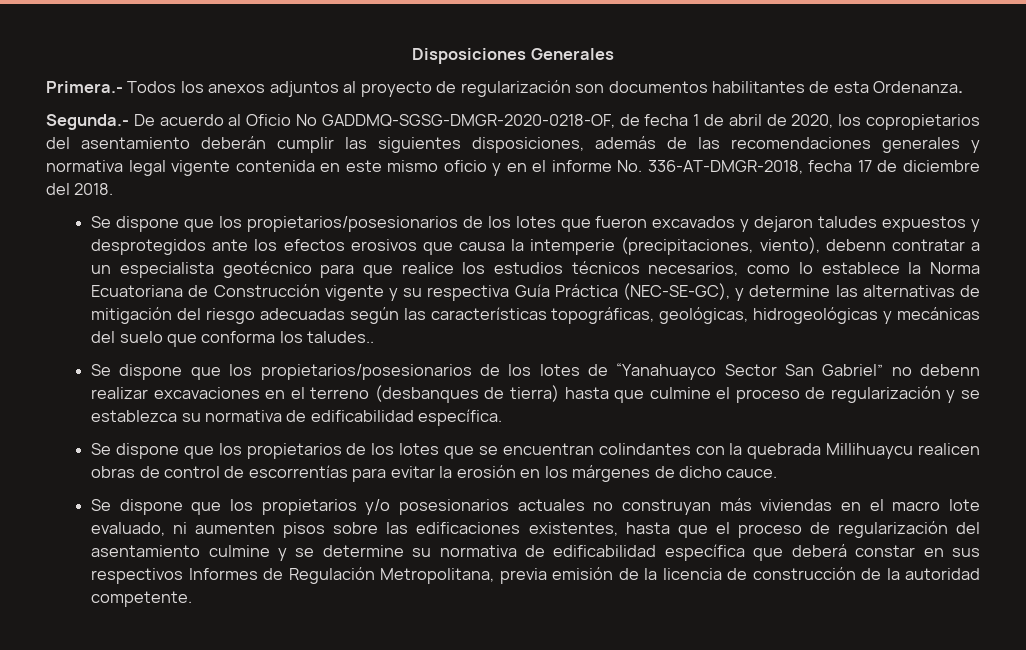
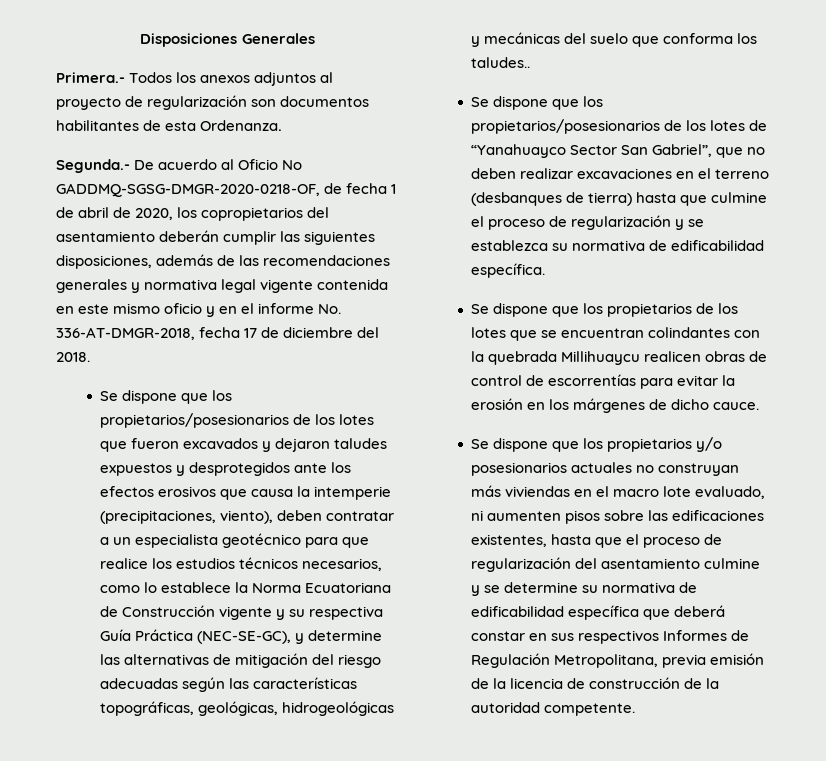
- Se dispone que los propietarios/posesionarios de los lotes que fueron excavados y dejaron taludes expuestos y desprotegidos ante los efectos erosivos que causa la intemperie (precipitaciones, viento), debenn contratar a un especialista geotécnico para que realice los estudios técnicos necesarios, como lo establece la Norma Ecuatoriana de Construcción vigente y su respectiva Guía Práctica (NEC-SE-GC), y determine las alternativas de mitigación del riesgo adecuadas según las características topográficas, geológicas, hidrogeológicas y mecánicas del suelo que conforma los taludes..
+ Se dispone que los propietarios/posesionarios de los lotes que fueron excavados y dejaron taludes expuestos y desprotegidos ante los efectos erosivos que causa la intemperie (precipitaciones, viento), deben contratar a un especialista geotécnico para que realice los estudios técnicos necesarios, como lo establece la Norma Ecuatoriana de Construcción vigente y su respectiva Guía Práctica (NEC-SE-GC), y determine las alternativas de mitigación del riesgo adecuadas según las características topográficas, geológicas, hidrogeológicas y mecánicas del suelo que conforma los taludes..
- Se dispone que los propietarios/posesionarios de los lotes de “Yanahuayco Sector San Gabriel” no debenn realizar excavaciones en el terreno (desbanques de tierra) hasta que culmine el proceso de regularización y se establezca su normativa de edificabilidad específica.
+ Se dispone que los propietarios/posesionarios de los lotes de “Yanahuayco Sector San Gabriel”, que no deben realizar excavaciones en el terreno (desbanques de tierra) hasta que culmine el proceso de regularización y se establezca su normativa de edificabilidad específica.

